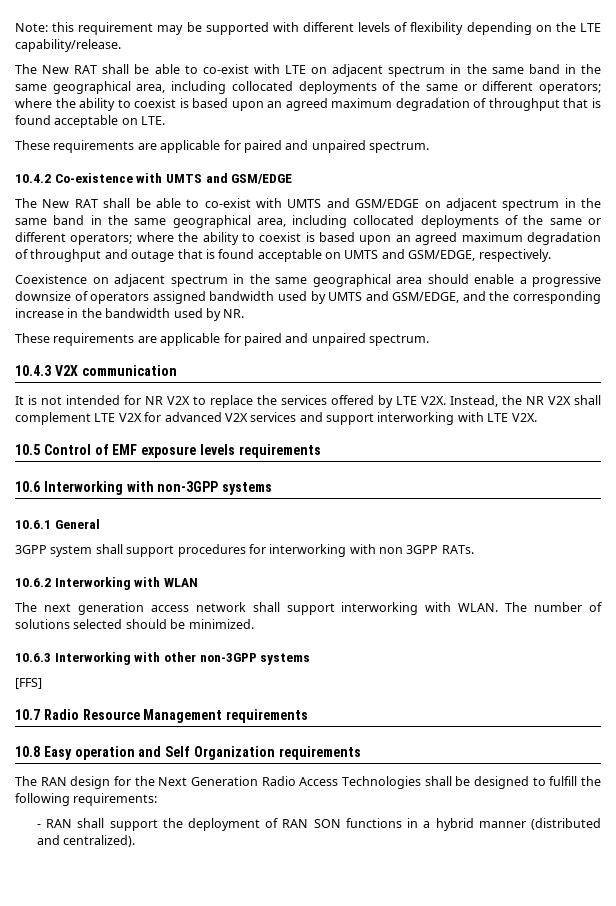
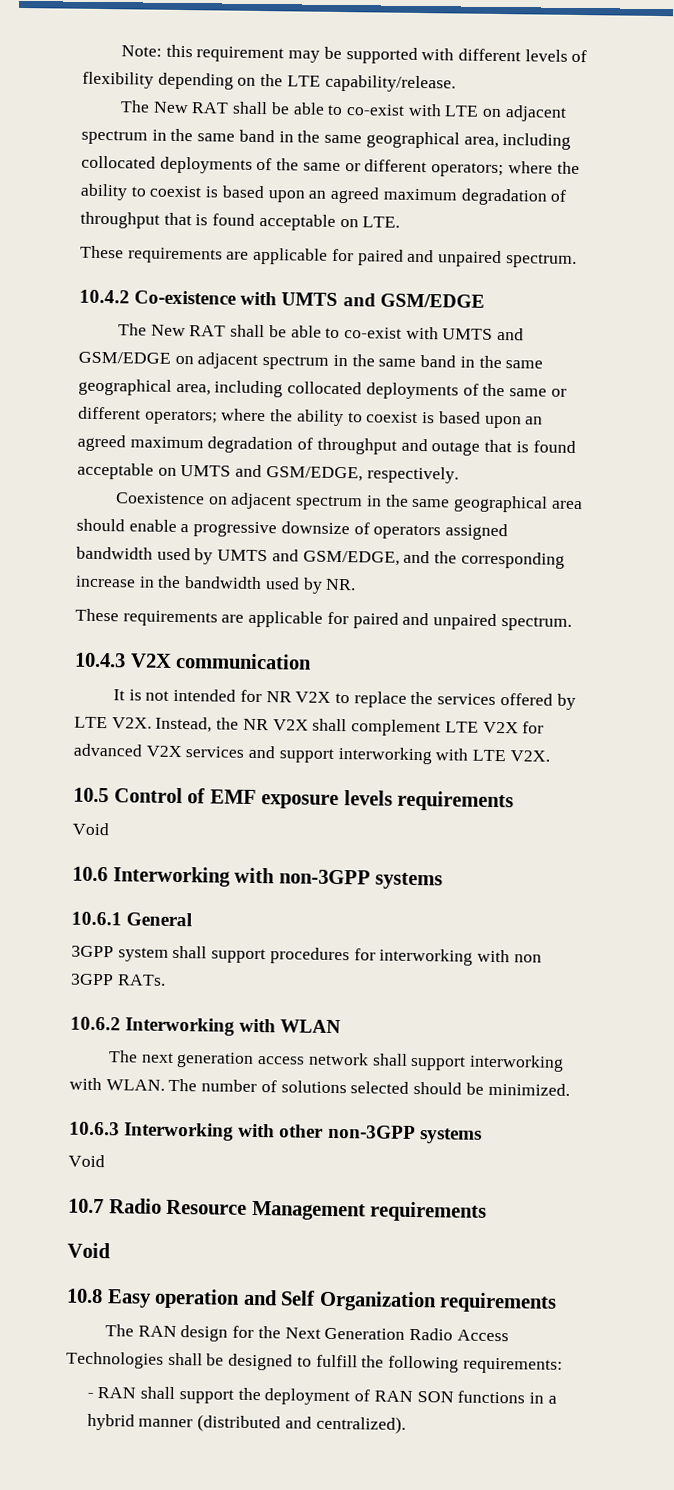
  10.5 Control of EMF exposure levels requirements
+ Void
  10.6.3 Interworking with other non-3GPP systems
- [FFS]
+ Void
  10.7 Radio Resource Management requirements
+ Void

